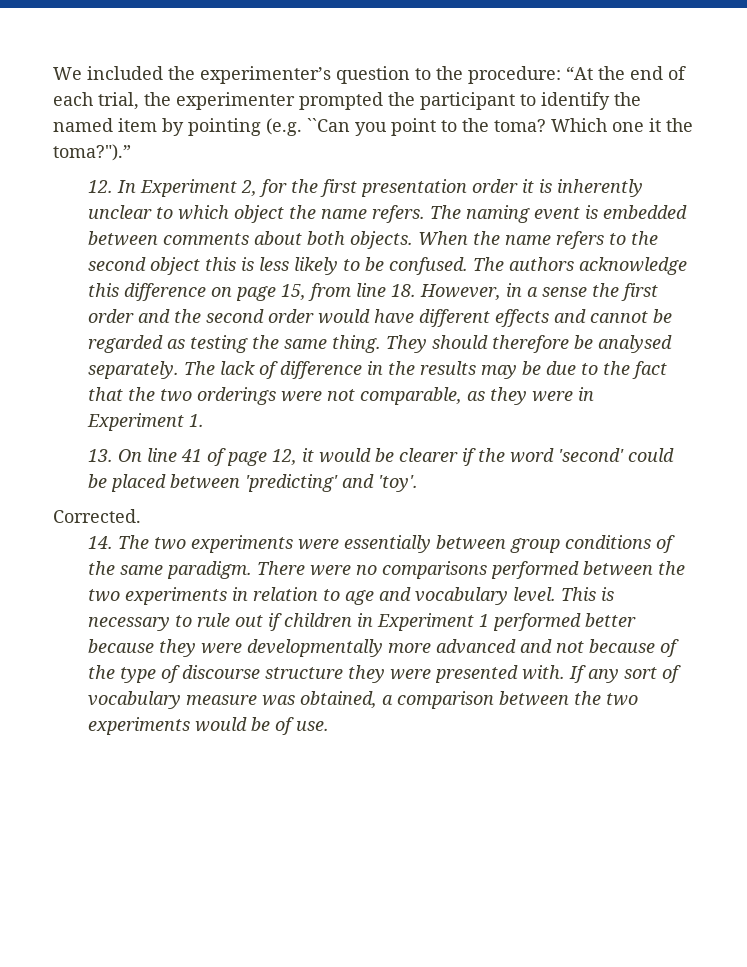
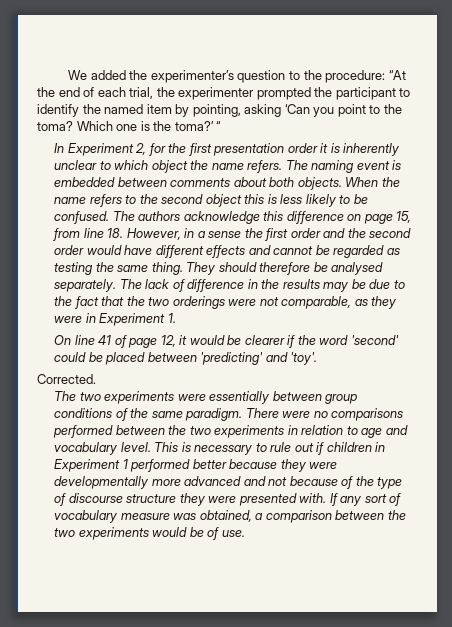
- We included the experimenter’s question to the procedure: “At the end of each trial, the experimenter prompted the participant to identify the named item by pointing (e.g. ``Can you point to the toma?
+ We added the experimenter’s question to the procedure: “At the end of each trial, the experimenter prompted the participant to identify the named item by pointing, asking ‘Can you point to the toma?
- Which one it the toma?").”
- 12. In Experiment 2, for the first presentation order it is inherently unclear to which object the name refers.
+ Which one is the toma?’ “
+ In Experiment 2, for the first presentation order it is inherently unclear to which object the name refers.
- 13. On line 41 of page 12, it would be clearer if the word 'second' could be placed between 'predicting' and 'toy'.
+ On line 41 of page 12, it would be clearer if the word 'second' could be placed between 'predicting' and 'toy'.
- 14. The two experiments were essentially between group conditions of the same paradigm.
+ The two experiments were essentially between group conditions of the same paradigm.

